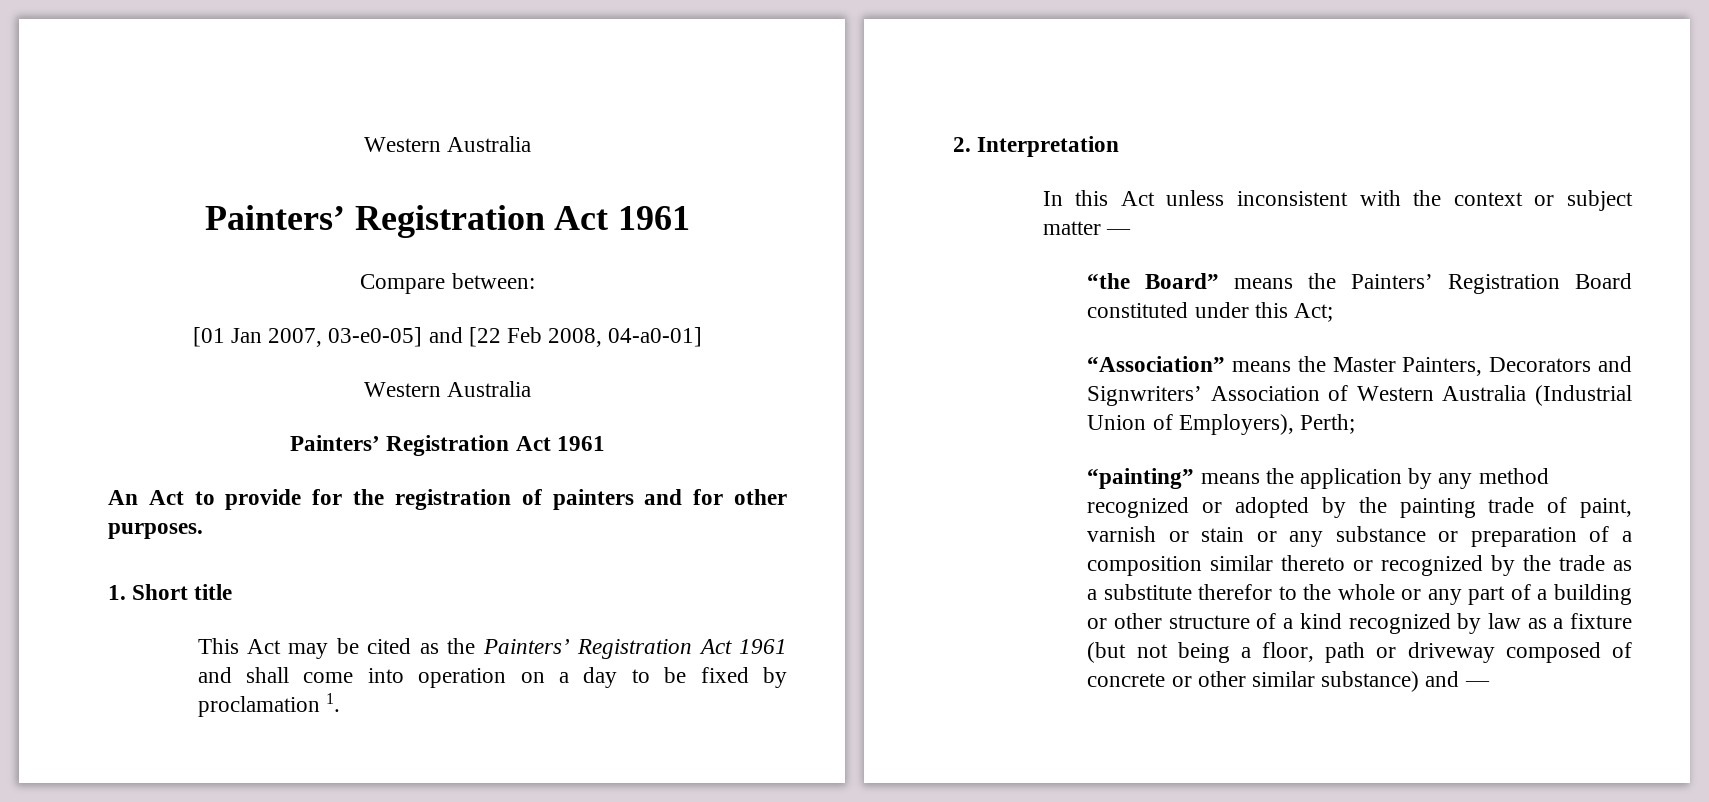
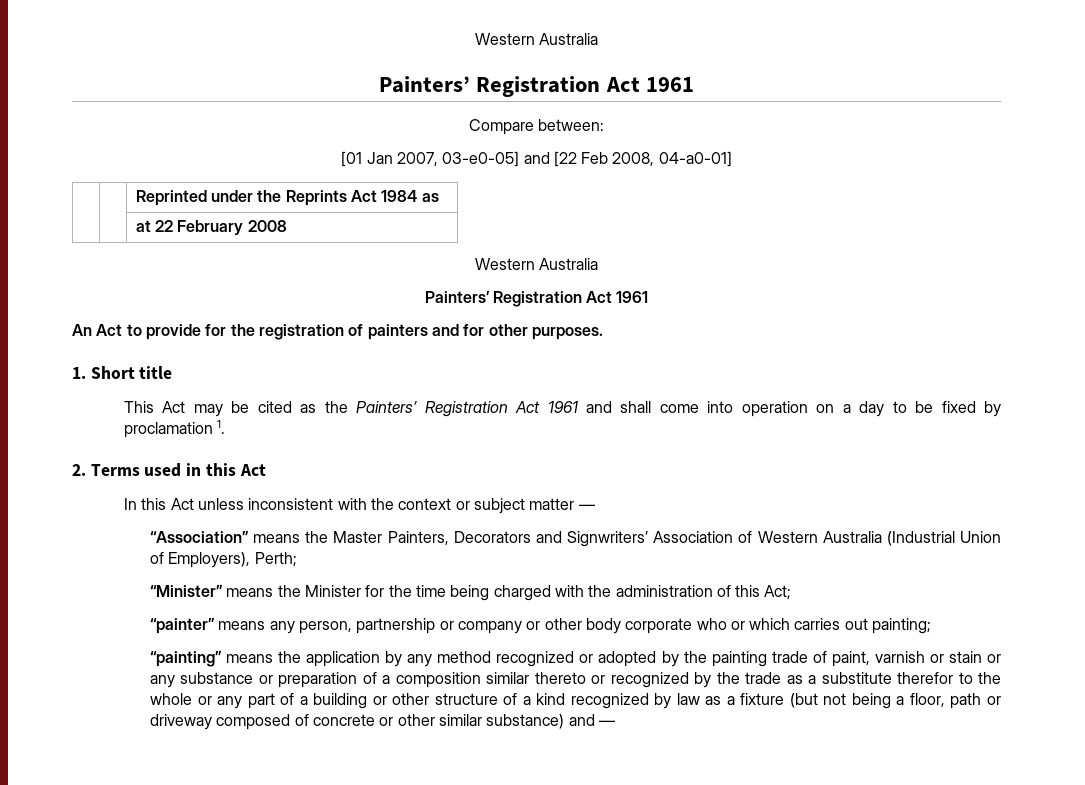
+ | | Reprinted under the Reprints Act 1984 as
+ | | at 22 February 2008
- 2. Interpretation
+ 2. Terms used in this Act
- “the Board” means the Painters’ Registration Board constituted under this Act;
+ “Minister” means the Minister for the time being charged with the administration of this Act;
+ “painter” means any person, partnership or company or other body corporate who or which carries out painting;

